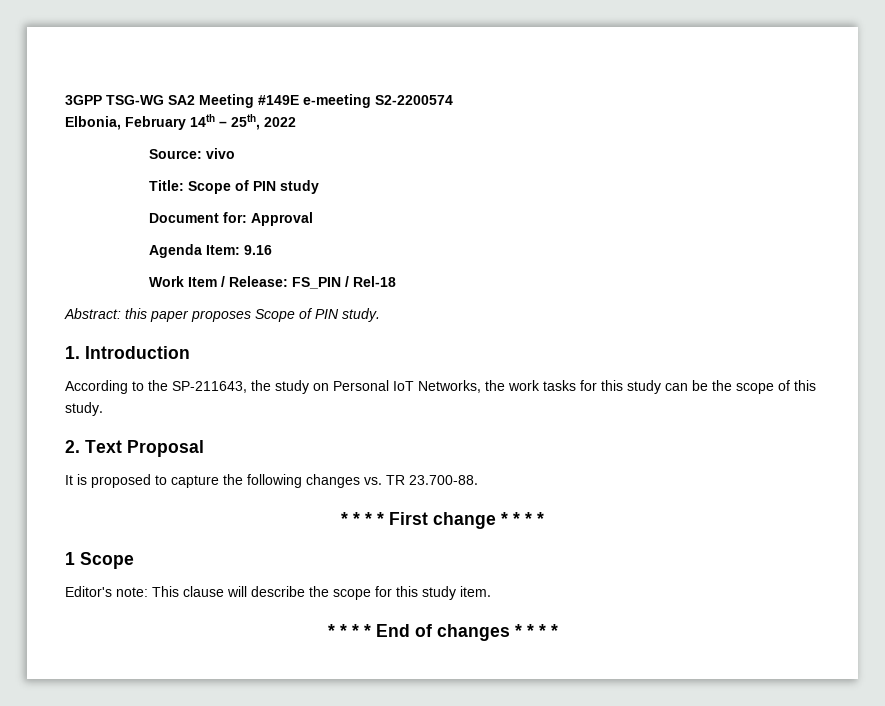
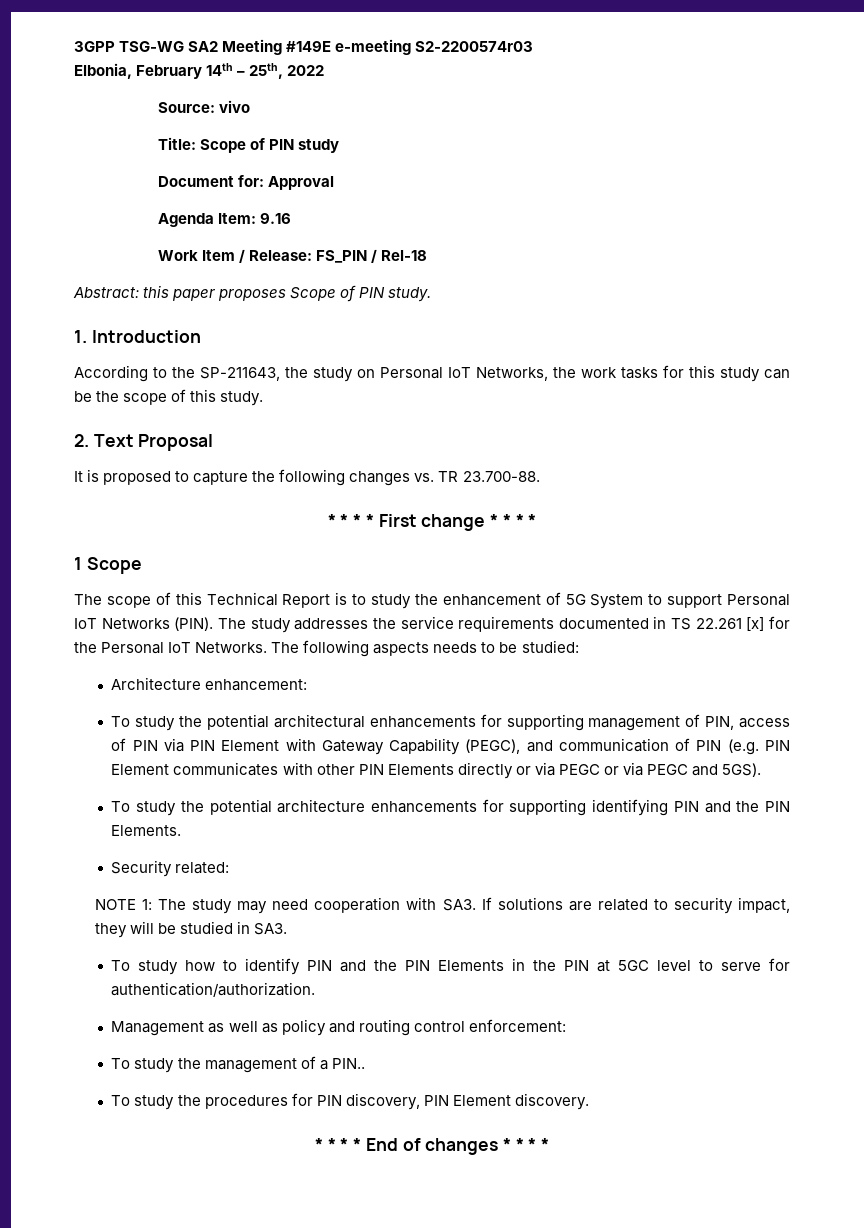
- 3GPP TSG-WG SA2 Meeting #149E e-meeting S2-2200574
+ 3GPP TSG-WG SA2 Meeting #149E e-meeting S2-2200574r03
- Editor's note: This clause will describe the scope for this study item.
+ The scope of this Technical Report is to study the enhancement of 5G System to support Personal IoT Networks (PIN). The study addresses the service requirements documented in TS 22.261 [x] for the Personal IoT Networks. The following aspects needs to be studied:
+ Architecture enhancement:
+ To study the potential architectural enhancements for supporting management of PIN, access of PIN via PIN Element with Gateway Capability (PEGC), and communication of PIN (e.g. PIN Element communicates with other PIN Elements directly or via PEGC or via PEGC and 5GS).
+ To study the potential architecture enhancements for supporting identifying PIN and the PIN Elements.
+ Security related:
+ NOTE 1: The study may need cooperation with SA3. If solutions are related to security impact, they will be studied in SA3.
+ To study how to identify PIN and the PIN Elements in the PIN at 5GC level to serve for authentication/authorization.
+ Management as well as policy and routing control enforcement:
+ To study the management of a PIN..
+ To study the procedures for PIN discovery, PIN Element discovery.

